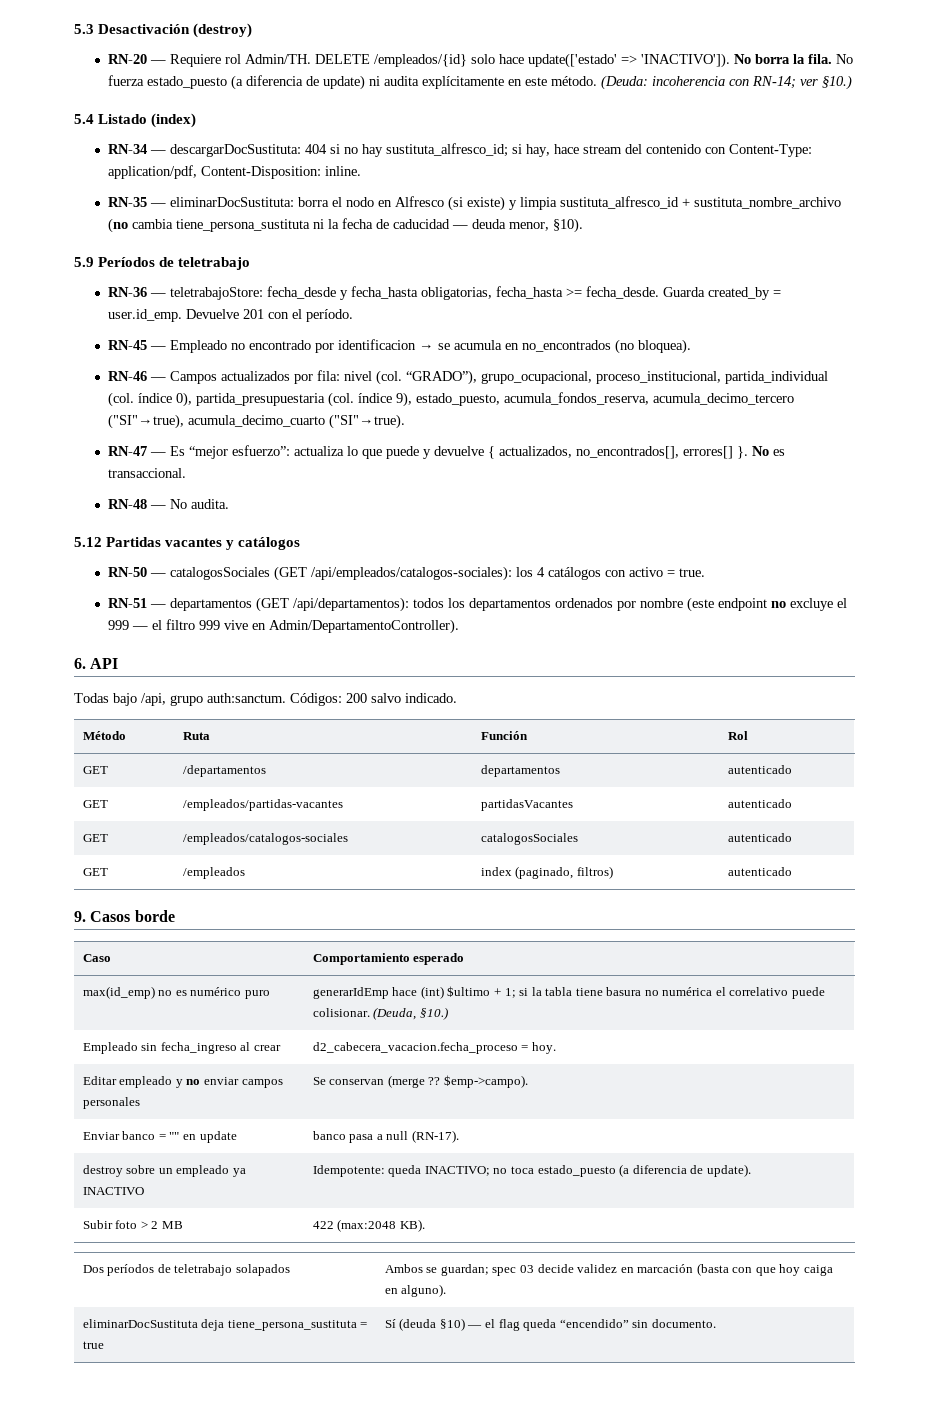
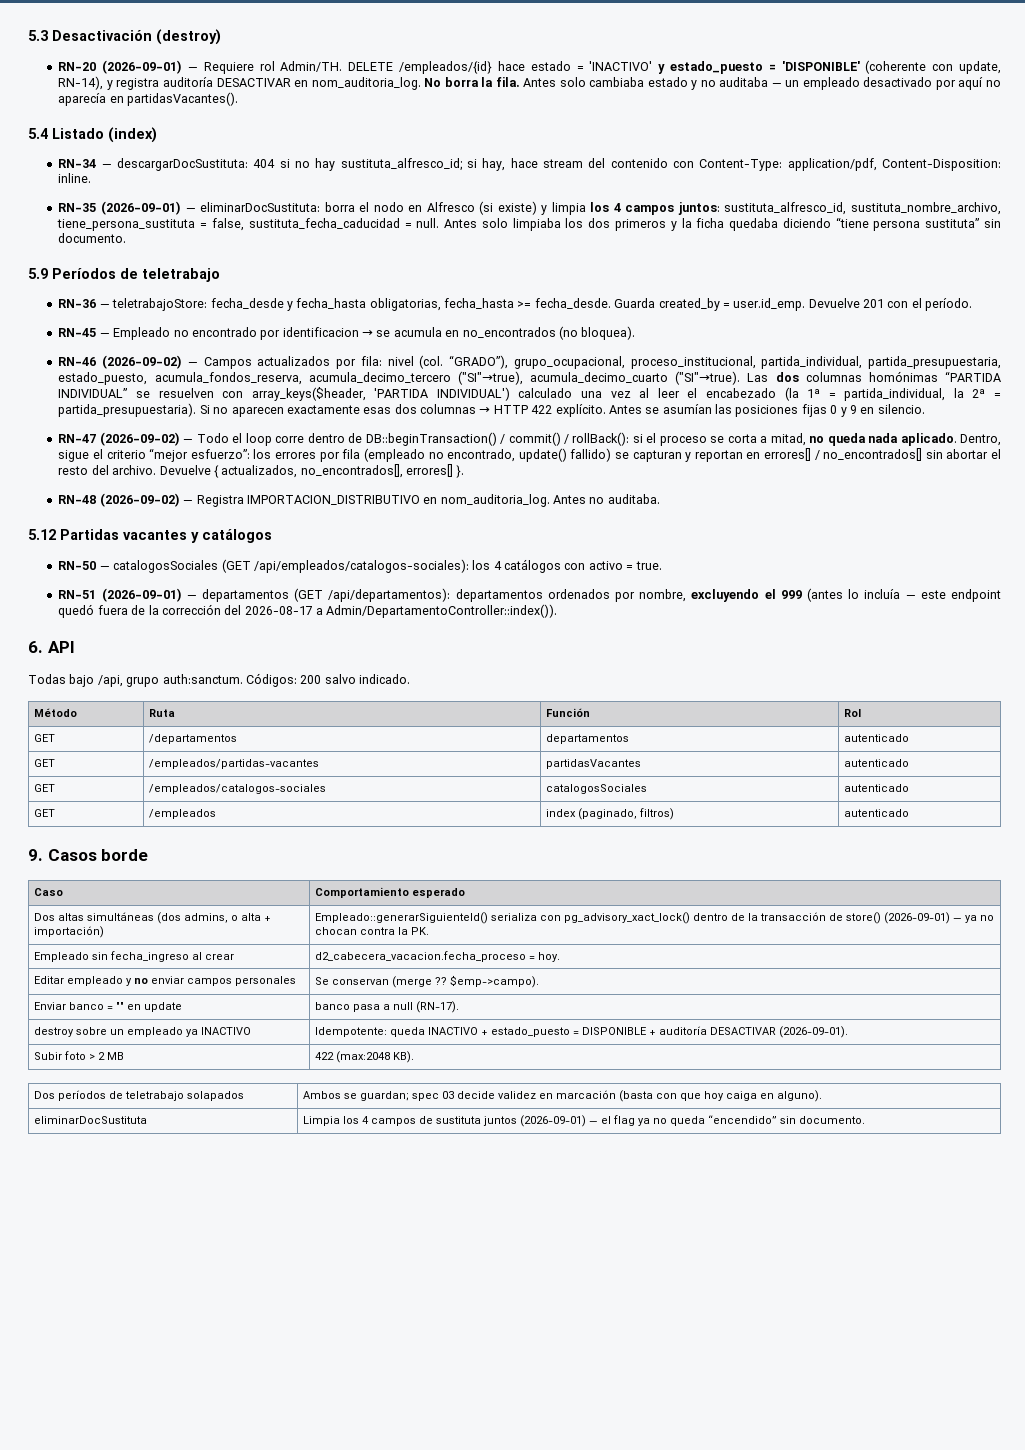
- RN-20 — Requiere rol Admin/TH.
+ RN-20 (2026-09-01) — Requiere rol Admin/TH.
- DELETE /empleados/{id} solo hace update(['estado' => 'INACTIVO']). No borra la fila. No fuerza estado_puesto (a diferencia de update) ni audita explícitamente en este método. (Deuda: incoherencia con RN-14; ver §10.)
+ DELETE /empleados/{id} hace estado = 'INACTIVO' y estado_puesto = 'DISPONIBLE' (coherente con update, RN-14), y registra auditoría DESACTIVAR en nom_auditoria_log. No borra la fila. Antes solo cambiaba estado y no auditaba — un empleado desactivado por aquí no aparecía en partidasVacantes().
- RN-35 — eliminarDocSustituta: borra el nodo en Alfresco (si existe) y limpia sustituta_alfresco_id + sustituta_nombre_archivo (no cambia tiene_persona_sustituta ni la fecha de caducidad — deuda menor, §10).
+ RN-35 (2026-09-01) — eliminarDocSustituta: borra el nodo en Alfresco (si existe) y limpia los 4 campos juntos: sustituta_alfresco_id, sustituta_nombre_archivo, tiene_persona_sustituta = false, sustituta_fecha_caducidad = null. Antes solo limpiaba los dos primeros y la ficha quedaba diciendo “tiene persona sustituta” sin documento.
- RN-46 — Campos actualizados por fila: nivel (col.
+ RN-46 (2026-09-02) — Campos actualizados por fila: nivel (col.
- “GRADO”), grupo_ocupacional, proceso_institucional, partida_individual (col. índice 0), partida_presupuestaria (col. índice 9), estado_puesto, acumula_fondos_reserva, acumula_decimo_tercero ("SI"→true), acumula_decimo_cuarto ("SI"→true).
- RN-47 — Es “mejor esfuerzo”: actualiza lo que puede y devuelve { actualizados, no_encontrados[], errores[] }. No es transaccional.
- RN-48 — No audita.
+ “GRADO”), grupo_ocupacional, proceso_institucional, partida_individual, partida_presupuestaria, estado_puesto, acumula_fondos_reserva, acumula_decimo_tercero ("SI"→true), acumula_decimo_cuarto ("SI"→true). Las dos columnas homónimas “PARTIDA INDIVIDUAL” se resuelven con array_keys($header, 'PARTIDA INDIVIDUAL') calculado una vez al leer el encabezado (la 1ª = partida_individual, la 2ª = partida_presupuestaria). Si no aparecen exactamente esas dos columnas → HTTP 422 explícito. Antes se asumían las posiciones fijas 0 y 9 en silencio.
+ RN-47 (2026-09-02) — Todo el loop corre dentro de DB::beginTransaction() / commit() / rollBack(): si el proceso se corta a mitad, no queda nada aplicado. Dentro, sigue el criterio “mejor esfuerzo”: los errores por fila (empleado no encontrado, update() fallido) se capturan y reportan en errores[] / no_encontrados[] sin abortar el resto del archivo. Devuelve { actualizados, no_encontrados[], errores[] }.
+ RN-48 (2026-09-02) — Registra IMPORTACION_DISTRIBUTIVO en nom_auditoria_log. Antes no auditaba.
- RN-51 — departamentos (GET /api/departamentos): todos los departamentos ordenados por nombre (este endpoint no excluye el 999 — el filtro 999 vive en Admin/DepartamentoController).
+ RN-51 (2026-09-01) — departamentos (GET /api/departamentos): departamentos ordenados por nombre, excluyendo el 999 (antes lo incluía — este endpoint quedó fuera de la corrección del 2026-08-17 a Admin/DepartamentoController::index()).
- max(id_emp) no es numérico puro | generarIdEmp hace (int) $ultimo + 1; si la tabla tiene basura no numérica el correlativo puede colisionar. (Deuda, §10.)
+ Dos altas simultáneas (dos admins, o alta + importación) | Empleado::generarSiguienteId() serializa con pg_advisory_xact_lock() dentro de la transacción de store() (2026-09-01) — ya no chocan contra la PK.
- destroy sobre un empleado ya INACTIVO | Idempotente: queda INACTIVO; no toca estado_puesto (a diferencia de update).
+ destroy sobre un empleado ya INACTIVO | Idempotente: queda INACTIVO + estado_puesto = DISPONIBLE + auditoría DESACTIVAR (2026-09-01).
- eliminarDocSustituta deja tiene_persona_sustituta = true | Sí (deuda §10) — el flag queda “encendido” sin documento.
+ eliminarDocSustituta | Limpia los 4 campos de sustituta juntos (2026-09-01) — el flag ya no queda “encendido” sin documento.

